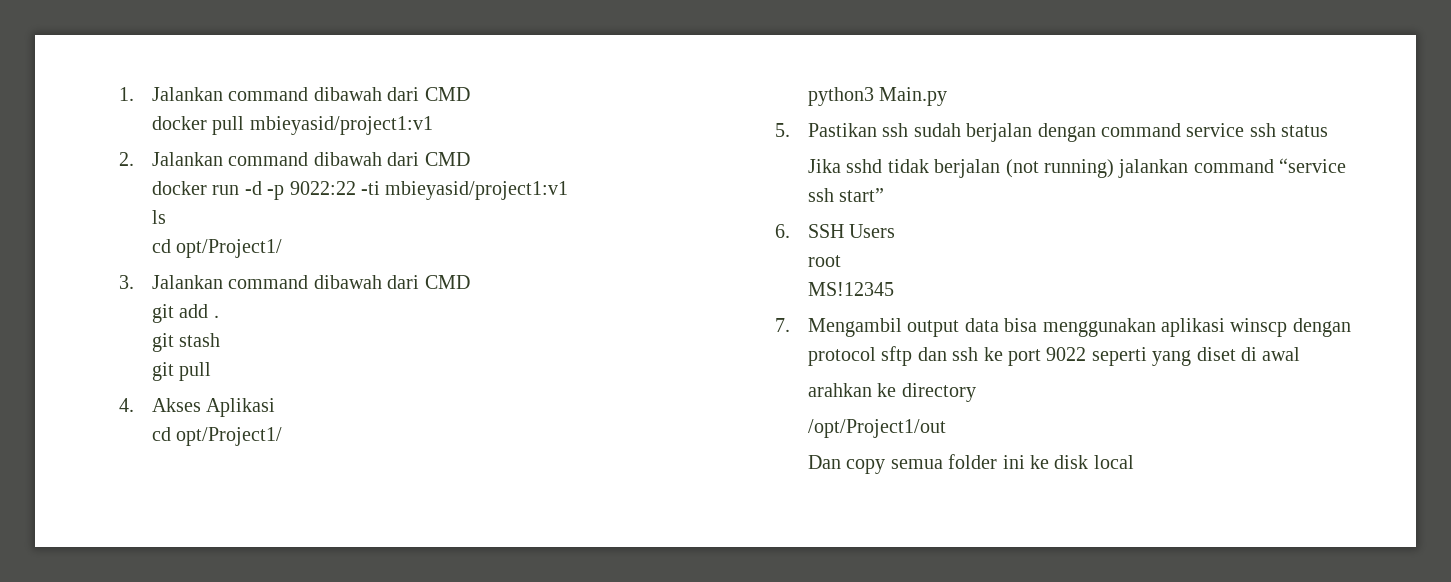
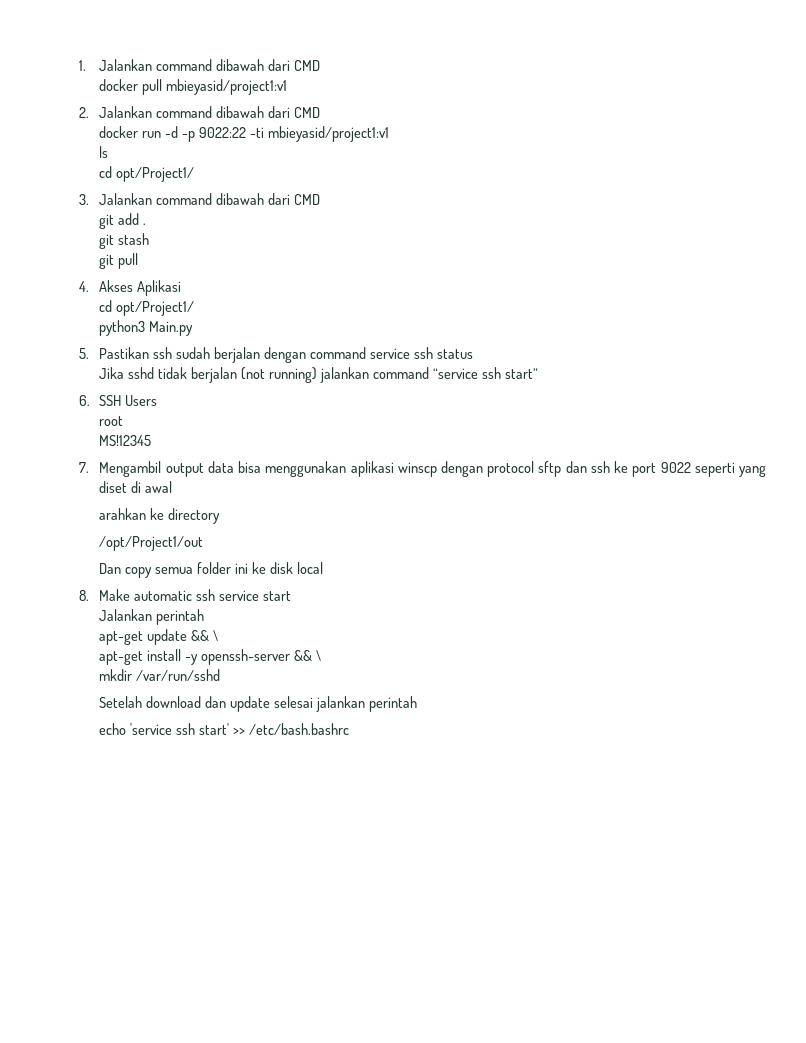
+ 8. Make automatic ssh service start
+ Jalankan perintah
+ apt-get update && \
+ apt-get install -y openssh-server && \
+ mkdir /var/run/sshd
+ Setelah download dan update selesai jalankan perintah
+ echo 'service ssh start' >> /etc/bash.bashrc

